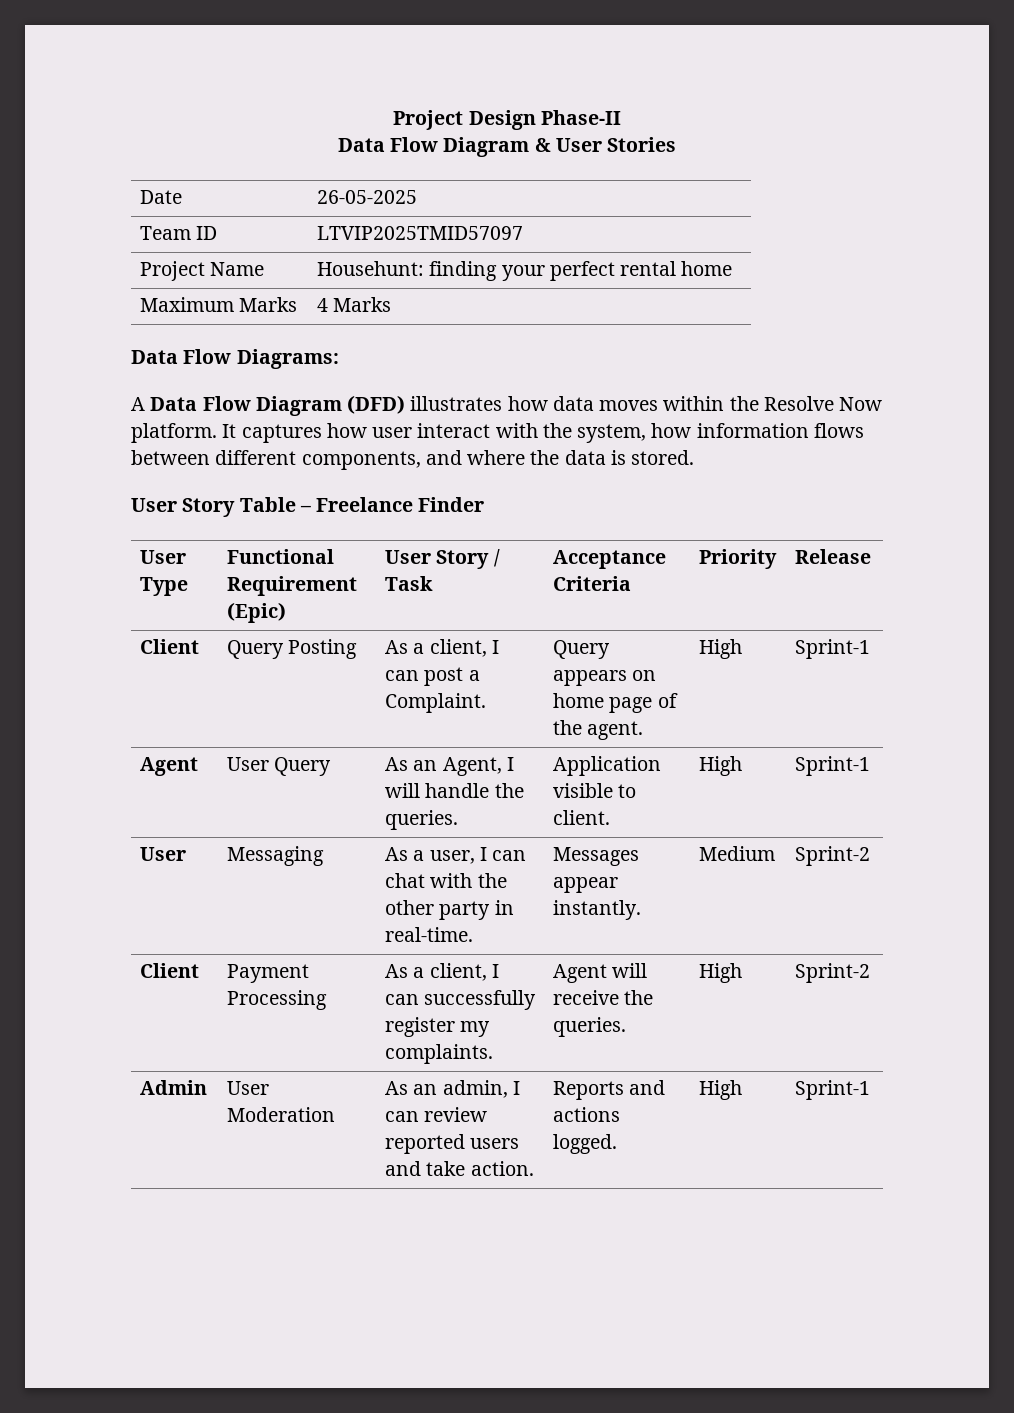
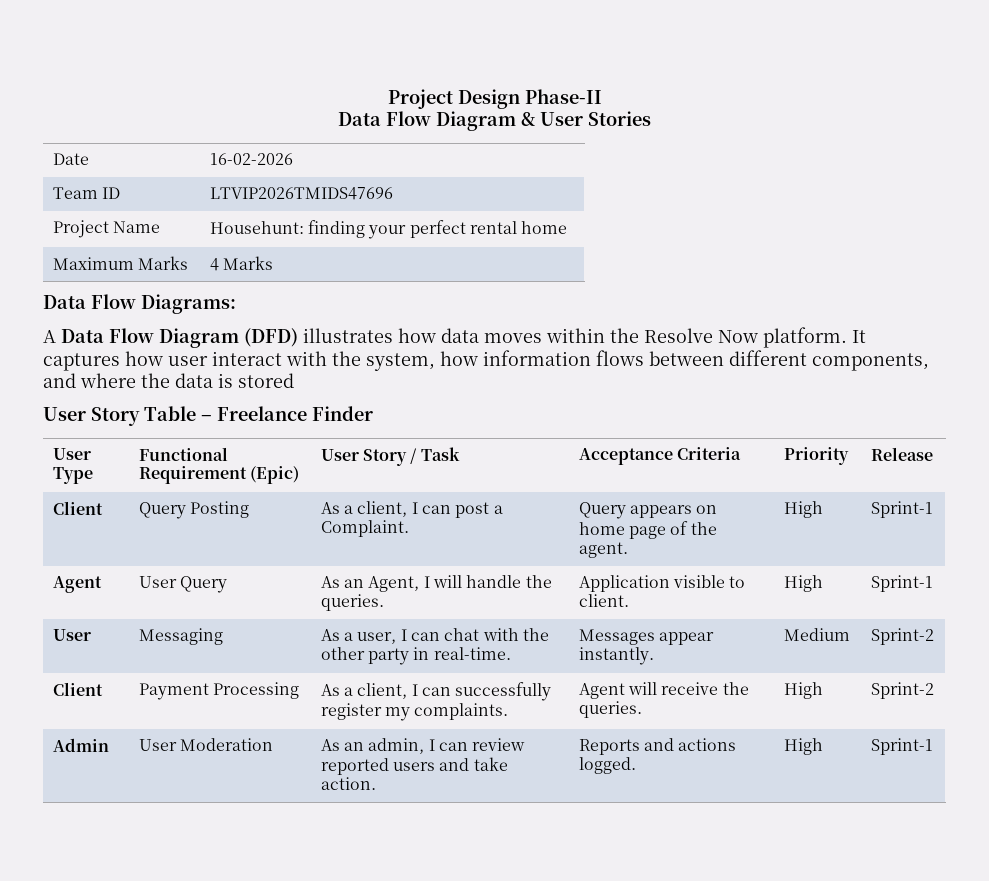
- Date | 26-05-2025
+ Date | 16-02-2026
- Team ID | LTVIP2025TMID57097
+ Team ID | LTVIP2026TMIDS47696
- It captures how user interact with the system, how information flows between different components, and where the data is stored.
+ It captures how user interact with the system, how information flows between different components, and where the data is stored

